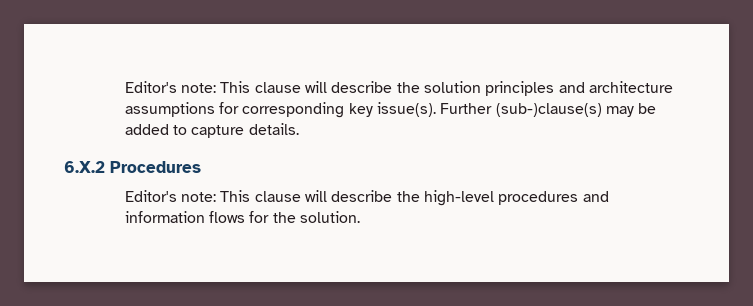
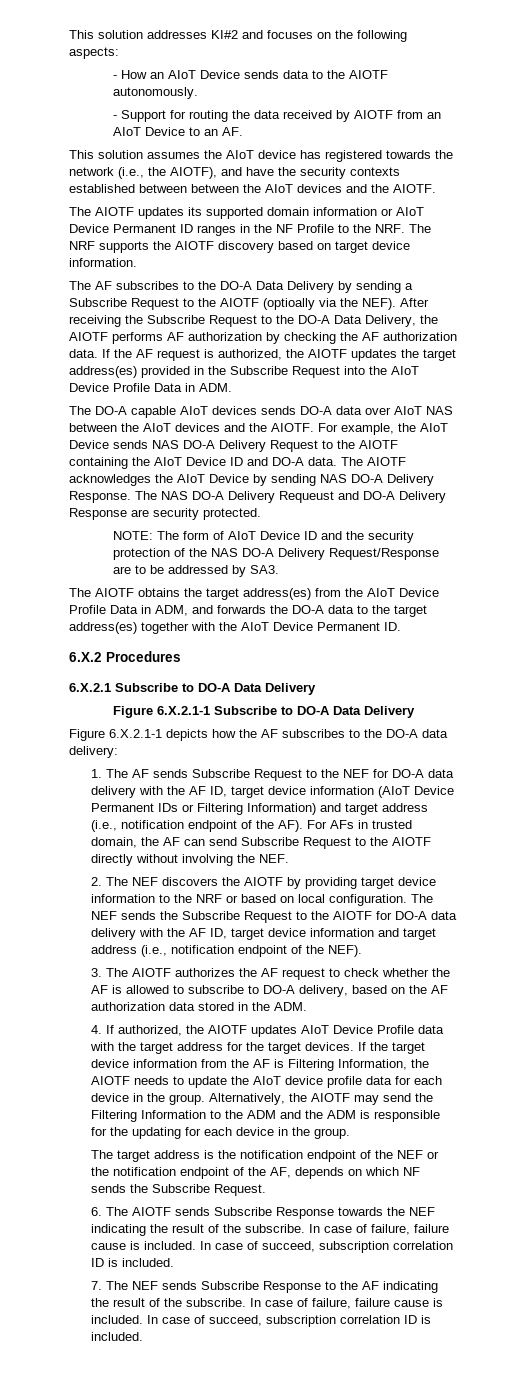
- Editor's note: This clause will describe the solution principles and architecture assumptions for corresponding key issue(s). Further (sub-)clause(s) may be added to capture details.
+ This solution addresses KI#2 and focuses on the following aspects:
+ - How an AIoT Device sends data to the AIOTF autonomously.
+ - Support for routing the data received by AIOTF from an AIoT Device to an AF.
+ This solution assumes the AIoT device has registered towards the network (i.e., the AIOTF), and have the security contexts established between between the AIoT devices and the AIOTF.
+ The AIOTF updates its supported domain information or AIoT Device Permanent ID ranges in the NF Profile to the NRF. The NRF supports the AIOTF discovery based on target device information.
+ The AF subscribes to the DO-A Data Delivery by sending a Subscribe Request to the AIOTF (optioally via the NEF). After receiving the Subscribe Request to the DO-A Data Delivery, the AIOTF performs AF authorization by checking the AF authorization data. If the AF request is authorized, the AIOTF updates the target address(es) provided in the Subscribe Request into the AIoT Device Profile Data in ADM.
+ The DO-A capable AIoT devices sends DO-A data over AIoT NAS between the AIoT devices and the AIOTF. For example, the AIoT Device sends NAS DO-A Delivery Request to the AIOTF containing the AIoT Device ID and DO-A data. The AIOTF acknowledges the AIoT Device by sending NAS DO-A Delivery Response. The NAS DO-A Delivery Requeust and DO-A Delivery Response are security protected.
+ NOTE: The form of AIoT Device ID and the security protection of the NAS DO-A Delivery Request/Response are to be addressed by SA3.
+ The AIOTF obtains the target address(es) from the AIoT Device Profile Data in ADM, and forwards the DO-A data to the target address(es) together with the AIoT Device Permanent ID.
  6.X.2 Procedures
- Editor's note: This clause will describe the high-level procedures and information flows for the solution.
+ 6.X.2.1 Subscribe to DO-A Data Delivery
+ Figure 6.X.2.1-1 Subscribe to DO-A Data Delivery
+ Figure 6.X.2.1-1 depicts how the AF subscribes to the DO-A data delivery:
+ 1. The AF sends Subscribe Request to the NEF for DO-A data delivery with the AF ID, target device information (AIoT Device Permanent IDs or Filtering Information) and target address (i.e., notification endpoint of the AF). For AFs in trusted domain, the AF can send Subscribe Request to the AIOTF directly without involving the NEF.
+ 2. The NEF discovers the AIOTF by providing target device information to the NRF or based on local configuration. The NEF sends the Subscribe Request to the AIOTF for DO-A data delivery with the AF ID, target device information and target address (i.e., notification endpoint of the NEF).
+ 3. The AIOTF authorizes the AF request to check whether the AF is allowed to subscribe to DO-A delivery, based on the AF authorization data stored in the ADM.
+ 4. If authorized, the AIOTF updates AIoT Device Profile data with the target address for the target devices. If the target device information from the AF is Filtering Information, the AIOTF needs to update the AIoT device profile data for each device in the group. Alternatively, the AIOTF may send the Filtering Information to the ADM and the ADM is responsible for the updating for each device in the group.
+ The target address is the notification endpoint of the NEF or the notification endpoint of the AF, depends on which NF sends the Subscribe Request.
+ 6. The AIOTF sends Subscribe Response towards the NEF indicating the result of the subscribe. In case of failure, failure cause is included. In case of succeed, subscription correlation ID is included.
+ 7. The NEF sends Subscribe Response to the AF indicating the result of the subscribe. In case of failure, failure cause is included. In case of succeed, subscription correlation ID is included.

